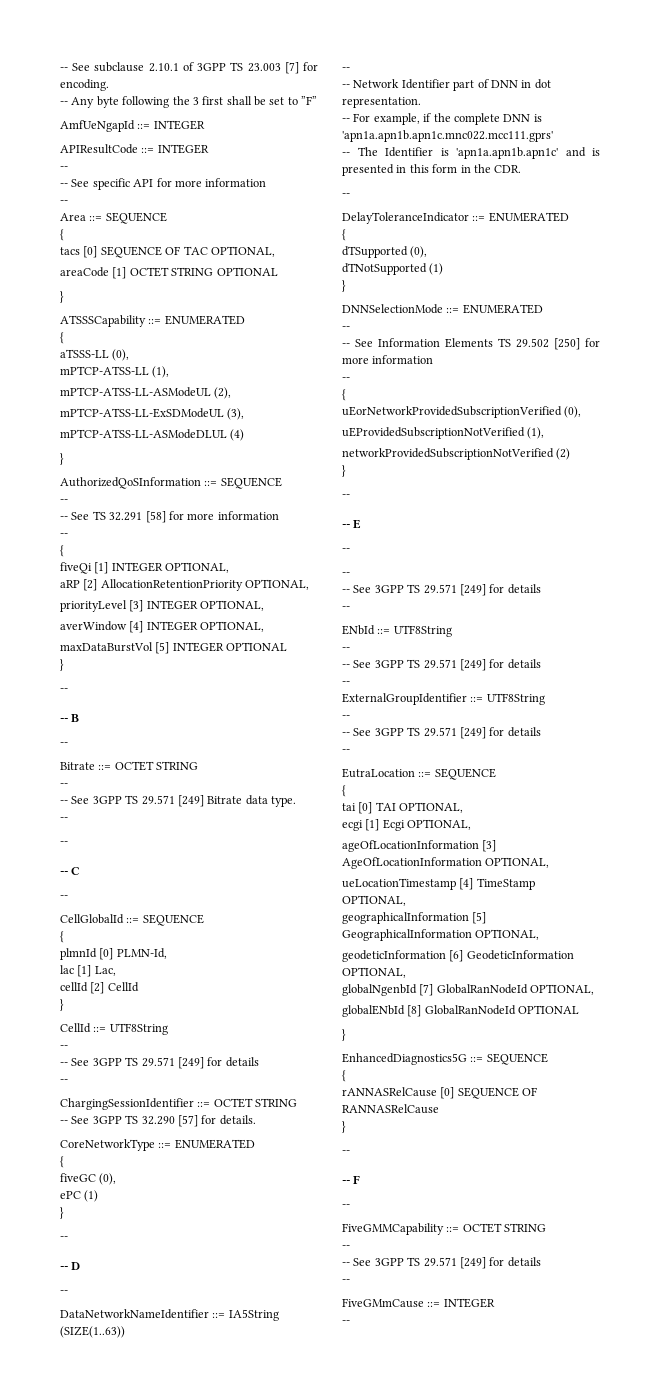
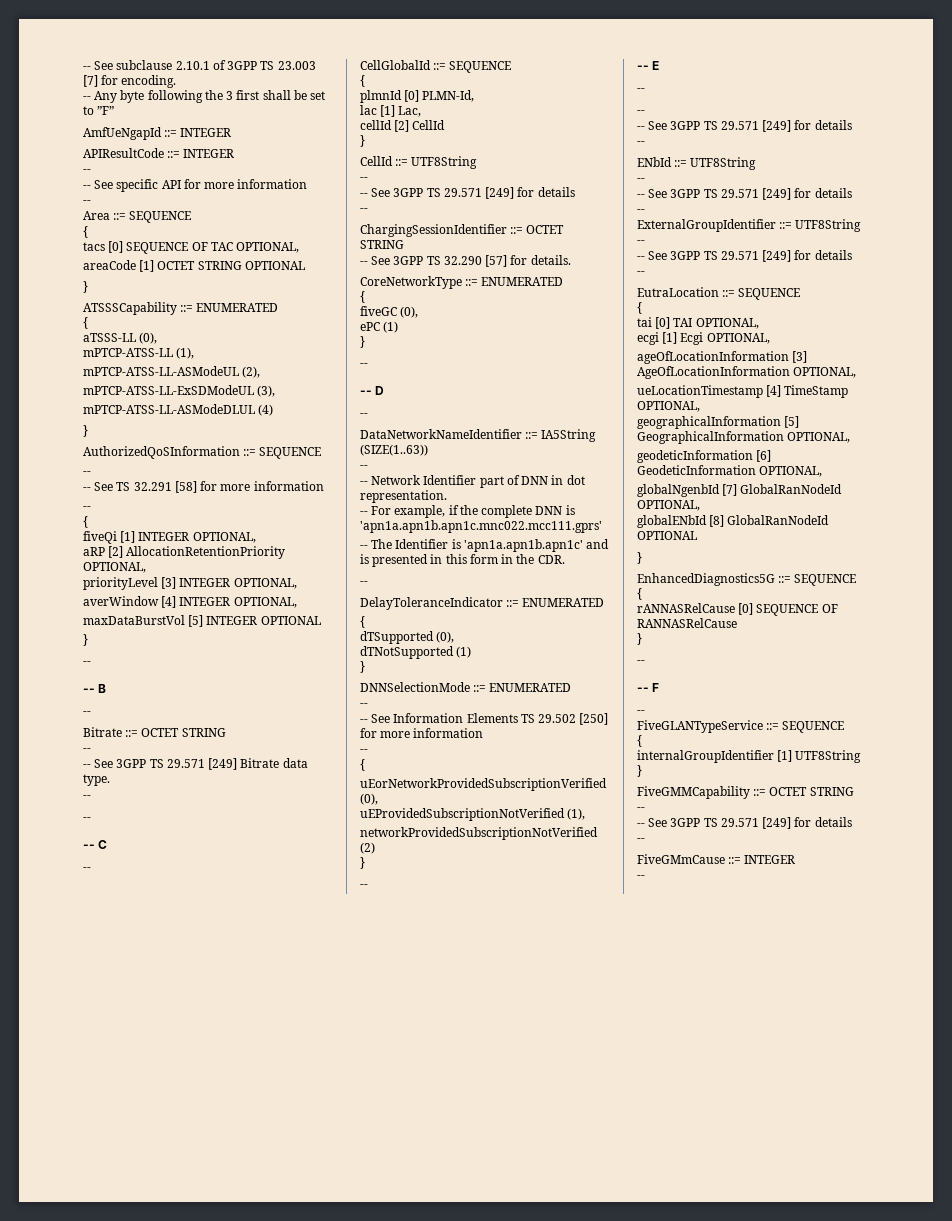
+ FiveGLANTypeService ::= SEQUENCE
+ {
+ internalGroupIdentifier [1] UTF8String
+ }

